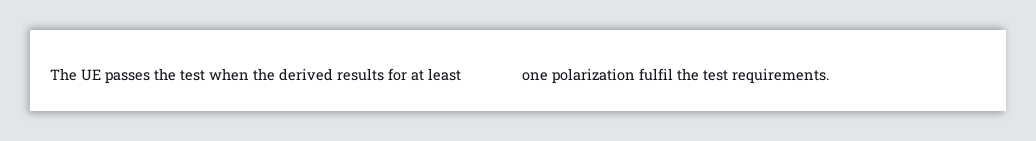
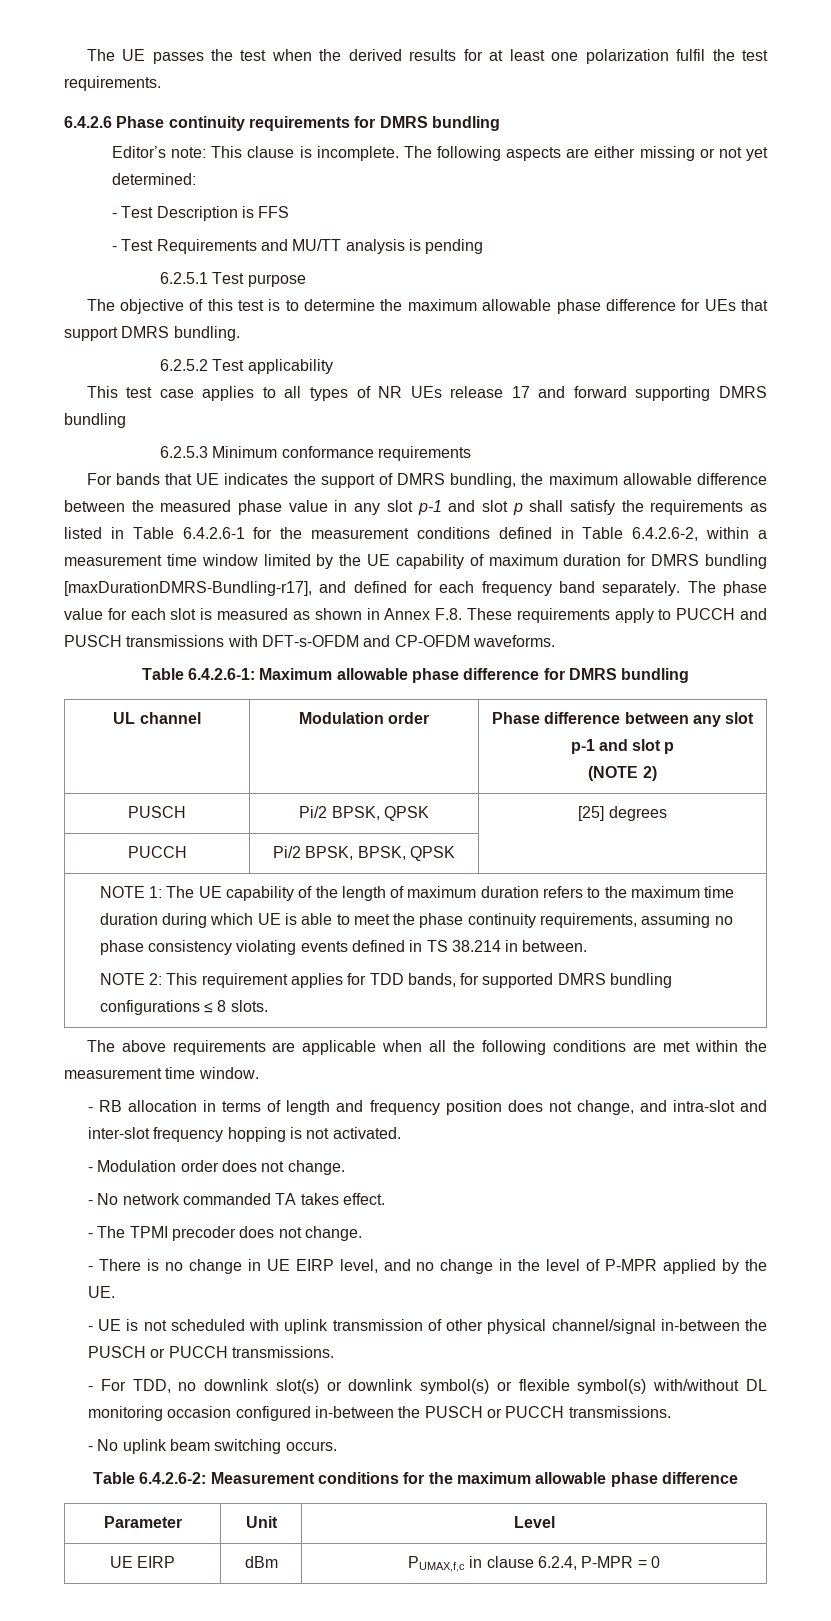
+ 6.4.2.6 Phase continuity requirements for DMRS bundling
+ Editor’s note: This clause is incomplete. The following aspects are either missing or not yet determined:
+ - Test Description is FFS
+ - Test Requirements and MU/TT analysis is pending
+ 6.2.5.1 Test purpose
+ The objective of this test is to determine the maximum allowable phase difference for UEs that support DMRS bundling.
+ 6.2.5.2 Test applicability
+ This test case applies to all types of NR UEs release 17 and forward supporting DMRS bundling
+ 6.2.5.3 Minimum conformance requirements
+ For bands that UE indicates the support of DMRS bundling, the maximum allowable difference between the measured phase value in any slot p-1 and slot p shall satisfy the requirements as listed in Table 6.4.2.6-1 for the measurement conditions defined in Table 6.4.2.6-2, within a measurement time window limited by the UE capability of maximum duration for DMRS bundling [maxDurationDMRS-Bundling-r17], and defined for each frequency band separately. The phase value for each slot is measured as shown in Annex F.8. These requirements apply to PUCCH and PUSCH transmissions with DFT-s-OFDM and CP-OFDM waveforms.
+ Table 6.4.2.6-1: Maximum allowable phase difference for DMRS bundling
+ UL channel | Modulation order | Phase difference between any slot p-1 and slot p
+ (NOTE 2)
+ PUSCH | Pi/2 BPSK, QPSK | [25] degrees
+ PUCCH | Pi/2 BPSK, BPSK, QPSK |
+ NOTE 1: The UE capability of the length of maximum duration refers to the maximum time duration during which UE is able to meet the phase continuity requirements, assuming no phase consistency violating events defined in TS 38.214 in between.
+ NOTE 2: This requirement applies for TDD bands, for supported DMRS bundling configurations ≤ 8 slots.
+ The above requirements are applicable when all the following conditions are met within the measurement time window.
+ - RB allocation in terms of length and frequency position does not change, and intra-slot and inter-slot frequency hopping is not activated.
+ - Modulation order does not change.
+ - No network commanded TA takes effect.
+ - The TPMI precoder does not change.
+ - There is no change in UE EIRP level, and no change in the level of P-MPR applied by the UE.
+ - UE is not scheduled with uplink transmission of other physical channel/signal in-between the PUSCH or PUCCH transmissions.
+ - For TDD, no downlink slot(s) or downlink symbol(s) or flexible symbol(s) with/without DL monitoring occasion configured in-between the PUSCH or PUCCH transmissions.
+ - No uplink beam switching occurs.
+ Table 6.4.2.6-2: Measurement conditions for the maximum allowable phase difference
+ Parameter | Unit | Level
+ UE EIRP | dBm | PUMAX,f,c in clause 6.2.4, P-MPR = 0

